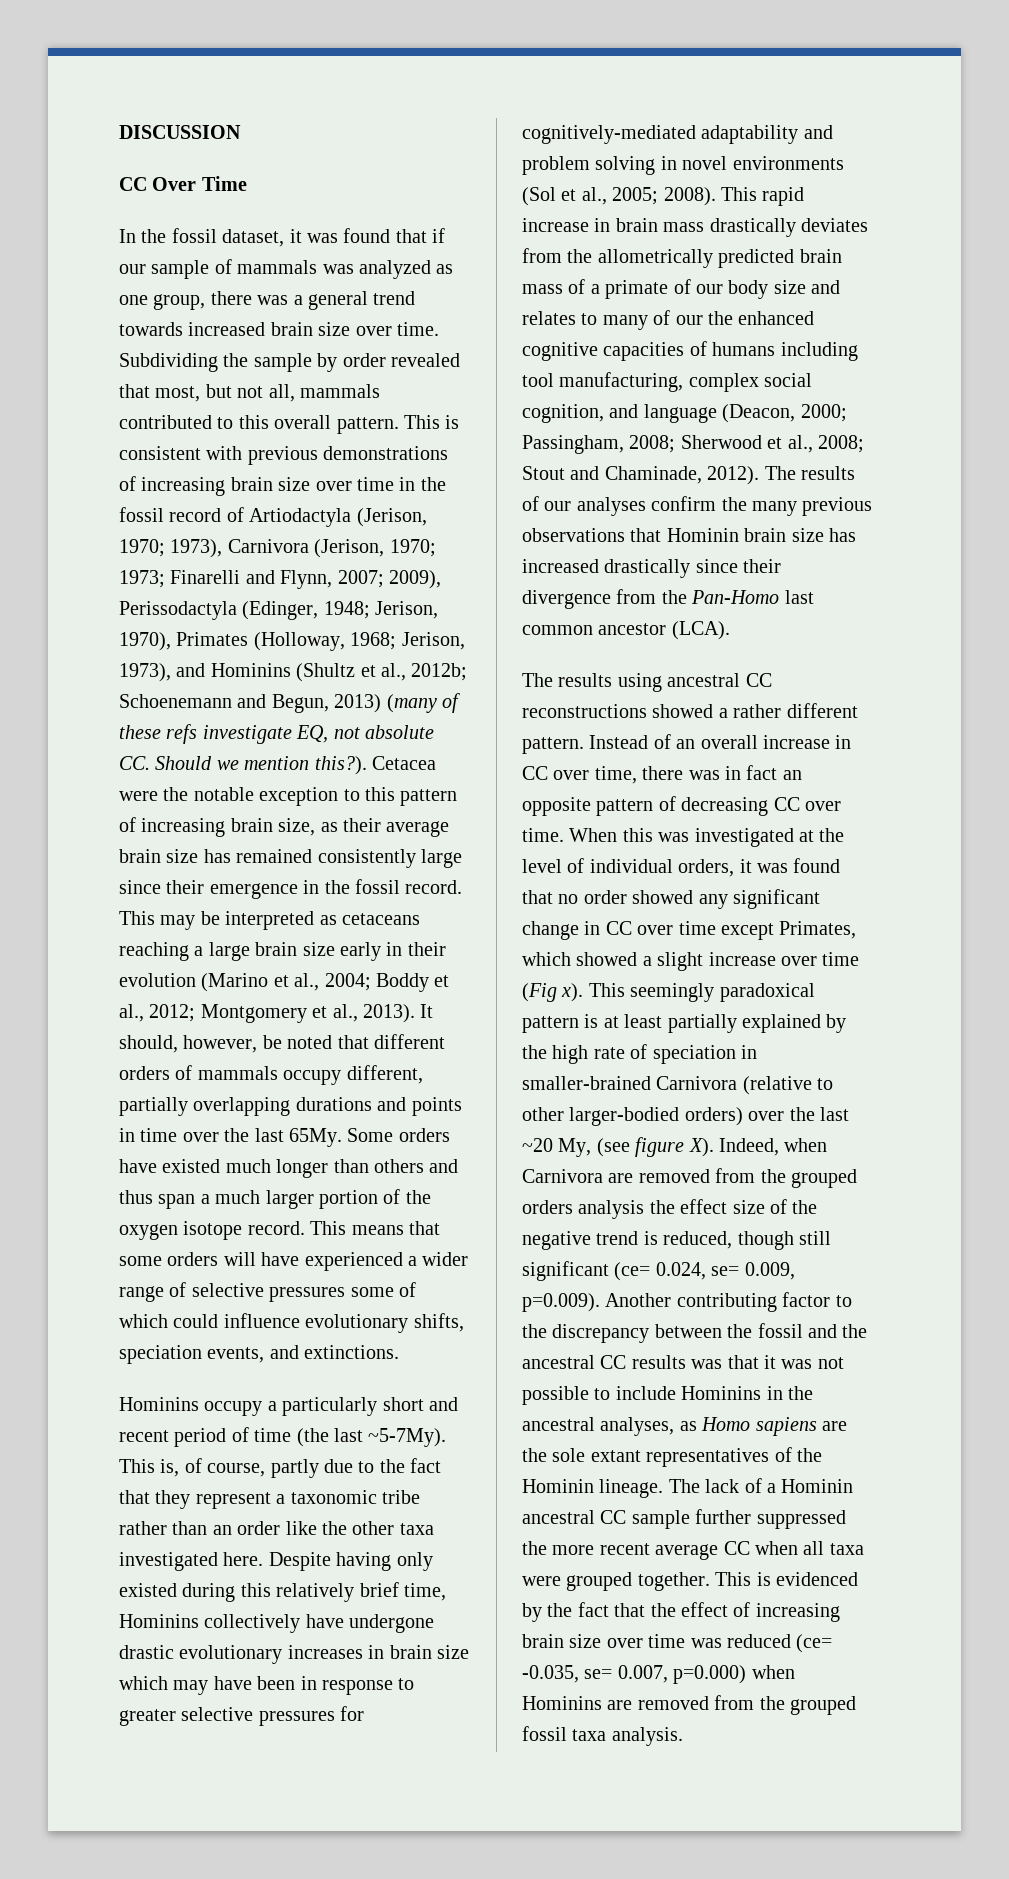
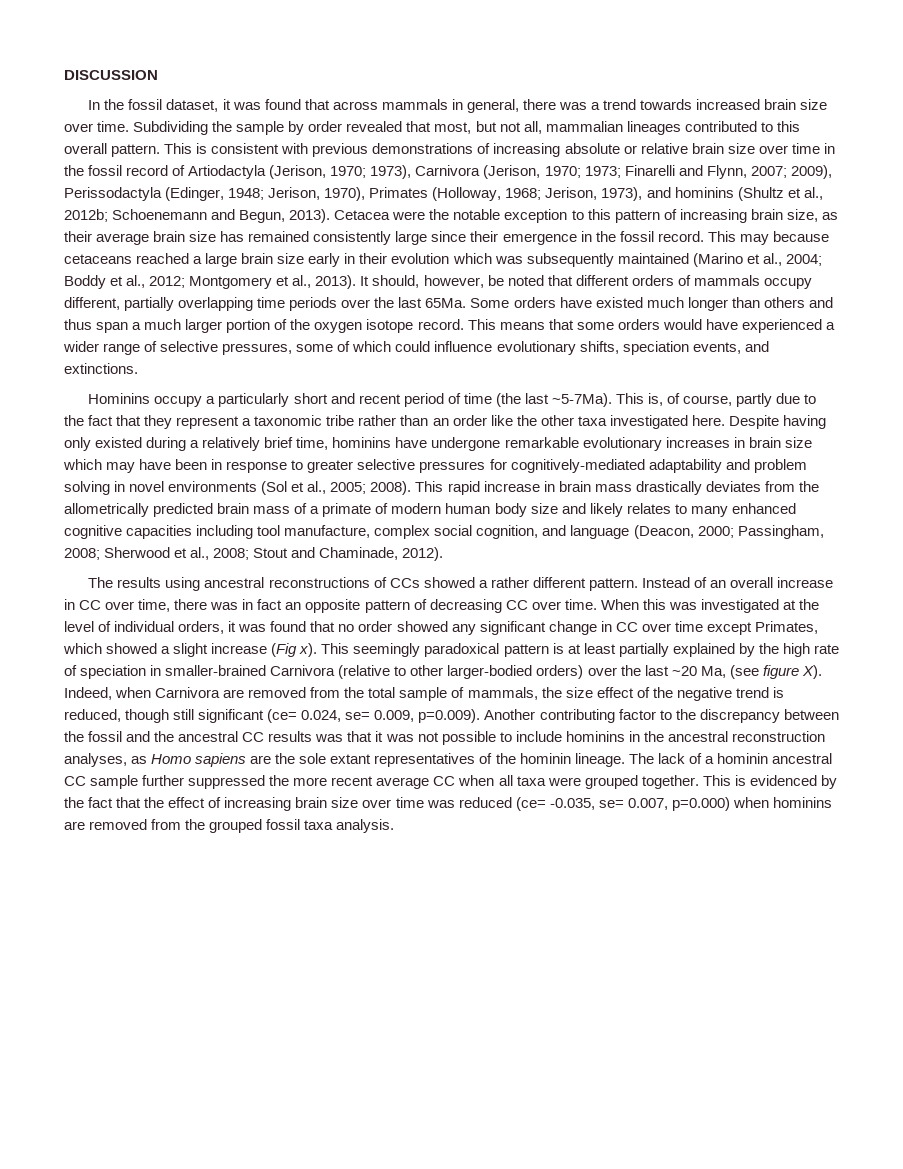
- CC Over Time
- In the fossil dataset, it was found that if our sample of mammals was analyzed as one group, there was a general trend towards increased brain size over time.
+ In the fossil dataset, it was found that across mammals in general, there was a trend towards increased brain size over time.
- Subdividing the sample by order revealed that most, but not all, mammals contributed to this overall pattern.
+ Subdividing the sample by order revealed that most, but not all, mammalian lineages contributed to this overall pattern.
- This is consistent with previous demonstrations of increasing brain size over time in the fossil record of Artiodactyla (Jerison, 1970; 1973), Carnivora (Jerison, 1970; 1973; Finarelli and Flynn, 2007; 2009), Perissodactyla (Edinger, 1948; Jerison, 1970), Primates (Holloway, 1968; Jerison, 1973), and Hominins (Shultz et al., 2012b; Schoenemann and Begun, 2013) (many of these refs investigate EQ, not absolute CC. Should we mention this?).
+ This is consistent with previous demonstrations of increasing absolute or relative brain size over time in the fossil record of Artiodactyla (Jerison, 1970; 1973), Carnivora (Jerison, 1970; 1973; Finarelli and Flynn, 2007; 2009), Perissodactyla (Edinger, 1948; Jerison, 1970), Primates (Holloway, 1968; Jerison, 1973), and hominins (Shultz et al., 2012b; Schoenemann and Begun, 2013).
- This may be interpreted as cetaceans reaching a large brain size early in their evolution (Marino et al., 2004; Boddy et al., 2012; Montgomery et al., 2013).
+ This may because cetaceans reached a large brain size early in their evolution which was subsequently maintained (Marino et al., 2004; Boddy et al., 2012; Montgomery et al., 2013).
- It should, however, be noted that different orders of mammals occupy different, partially overlapping durations and points in time over the last 65My.
+ It should, however, be noted that different orders of mammals occupy different, partially overlapping time periods over the last 65Ma.
- This means that some orders will have experienced a wider range of selective pressures some of which could influence evolutionary shifts, speciation events, and extinctions.
+ This means that some orders would have experienced a wider range of selective pressures, some of which could influence evolutionary shifts, speciation events, and extinctions.
- Hominins occupy a particularly short and recent period of time (the last ~5-7My).
+ Hominins occupy a particularly short and recent period of time (the last ~5-7Ma).
- Despite having only existed during this relatively brief time, Hominins collectively have undergone drastic evolutionary increases in brain size which may have been in response to greater selective pressures for cognitively-mediated adaptability and problem solving in novel environments (Sol et al., 2005; 2008).
+ Despite having only existed during a relatively brief time, hominins have undergone remarkable evolutionary increases in brain size which may have been in response to greater selective pressures for cognitively-mediated adaptability and problem solving in novel environments (Sol et al., 2005; 2008).
- This rapid increase in brain mass drastically deviates from the allometrically predicted brain mass of a primate of our body size and relates to many of our the enhanced cognitive capacities of humans including tool manufacturing, complex social cognition, and language (Deacon, 2000; Passingham, 2008; Sherwood et al., 2008; Stout and Chaminade, 2012). The results of our analyses confirm the many previous observations that Hominin brain size has increased drastically since their divergence from the Pan-Homo last common ancestor (LCA).
+ This rapid increase in brain mass drastically deviates from the allometrically predicted brain mass of a primate of modern human body size and likely relates to many enhanced cognitive capacities including tool manufacture, complex social cognition, and language (Deacon, 2000; Passingham, 2008; Sherwood et al., 2008; Stout and Chaminade, 2012).
- The results using ancestral CC reconstructions showed a rather different pattern.
+ The results using ancestral reconstructions of CCs showed a rather different pattern.
- When this was investigated at the level of individual orders, it was found that no order showed any significant change in CC over time except Primates, which showed a slight increase over time (Fig x).
+ When this was investigated at the level of individual orders, it was found that no order showed any significant change in CC over time except Primates, which showed a slight increase (Fig x).
- This seemingly paradoxical pattern is at least partially explained by the high rate of speciation in smaller-brained Carnivora (relative to other larger-bodied orders) over the last ~20 My, (see figure X). Indeed, when Carnivora are removed from the grouped orders analysis the effect size of the negative trend is reduced, though still significant (ce= 0.024, se= 0.009, p=0.009). Another contributing factor to the discrepancy between the fossil and the ancestral CC results was that it was not possible to include Hominins in the ancestral analyses, as Homo sapiens are the sole extant representatives of the Hominin lineage.
+ This seemingly paradoxical pattern is at least partially explained by the high rate of speciation in smaller-brained Carnivora (relative to other larger-bodied orders) over the last ~20 Ma, (see figure X). Indeed, when Carnivora are removed from the total sample of mammals, the size effect of the negative trend is reduced, though still significant (ce= 0.024, se= 0.009, p=0.009). Another contributing factor to the discrepancy between the fossil and the ancestral CC results was that it was not possible to include hominins in the ancestral reconstruction analyses, as Homo sapiens are the sole extant representatives of the hominin lineage.
- The lack of a Hominin ancestral CC sample further suppressed the more recent average CC when all taxa were grouped together.
+ The lack of a hominin ancestral CC sample further suppressed the more recent average CC when all taxa were grouped together.
- This is evidenced by the fact that the effect of increasing brain size over time was reduced (ce= -0.035, se= 0.007, p=0.000) when Hominins are removed from the grouped fossil taxa analysis.
+ This is evidenced by the fact that the effect of increasing brain size over time was reduced (ce= -0.035, se= 0.007, p=0.000) when hominins are removed from the grouped fossil taxa analysis.

